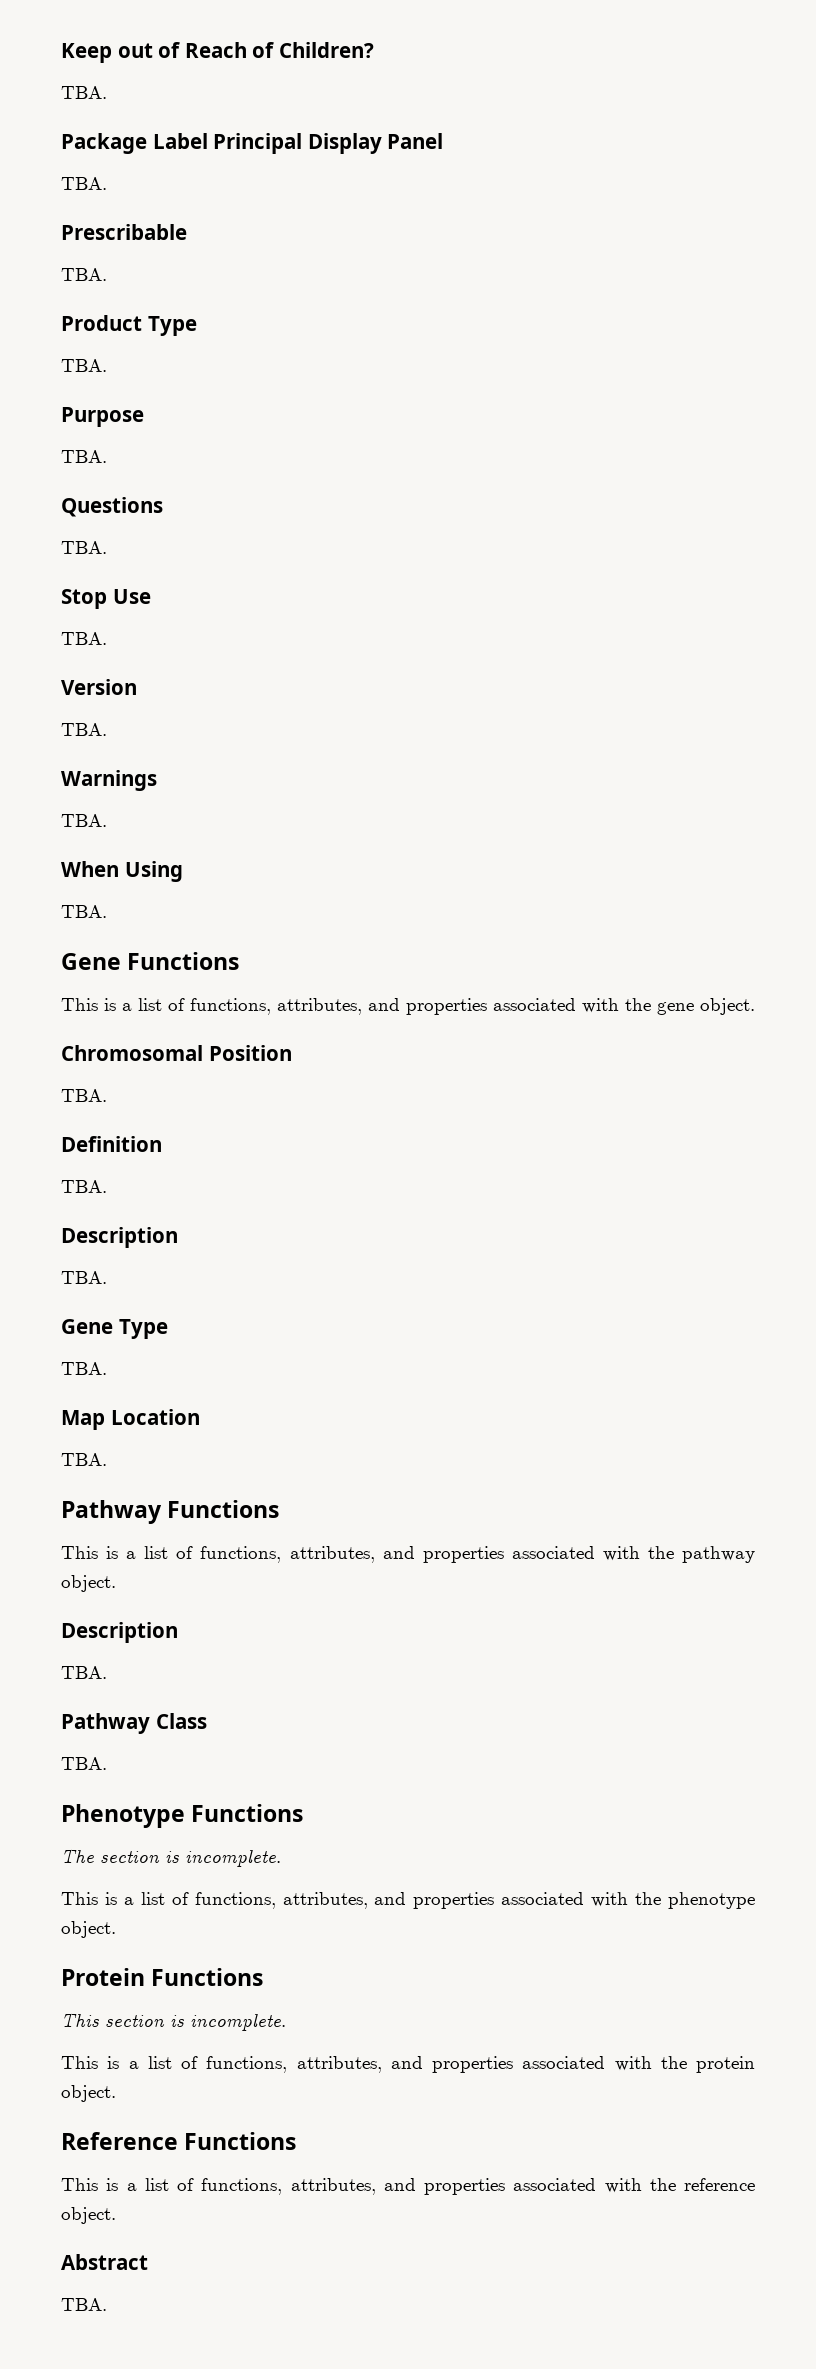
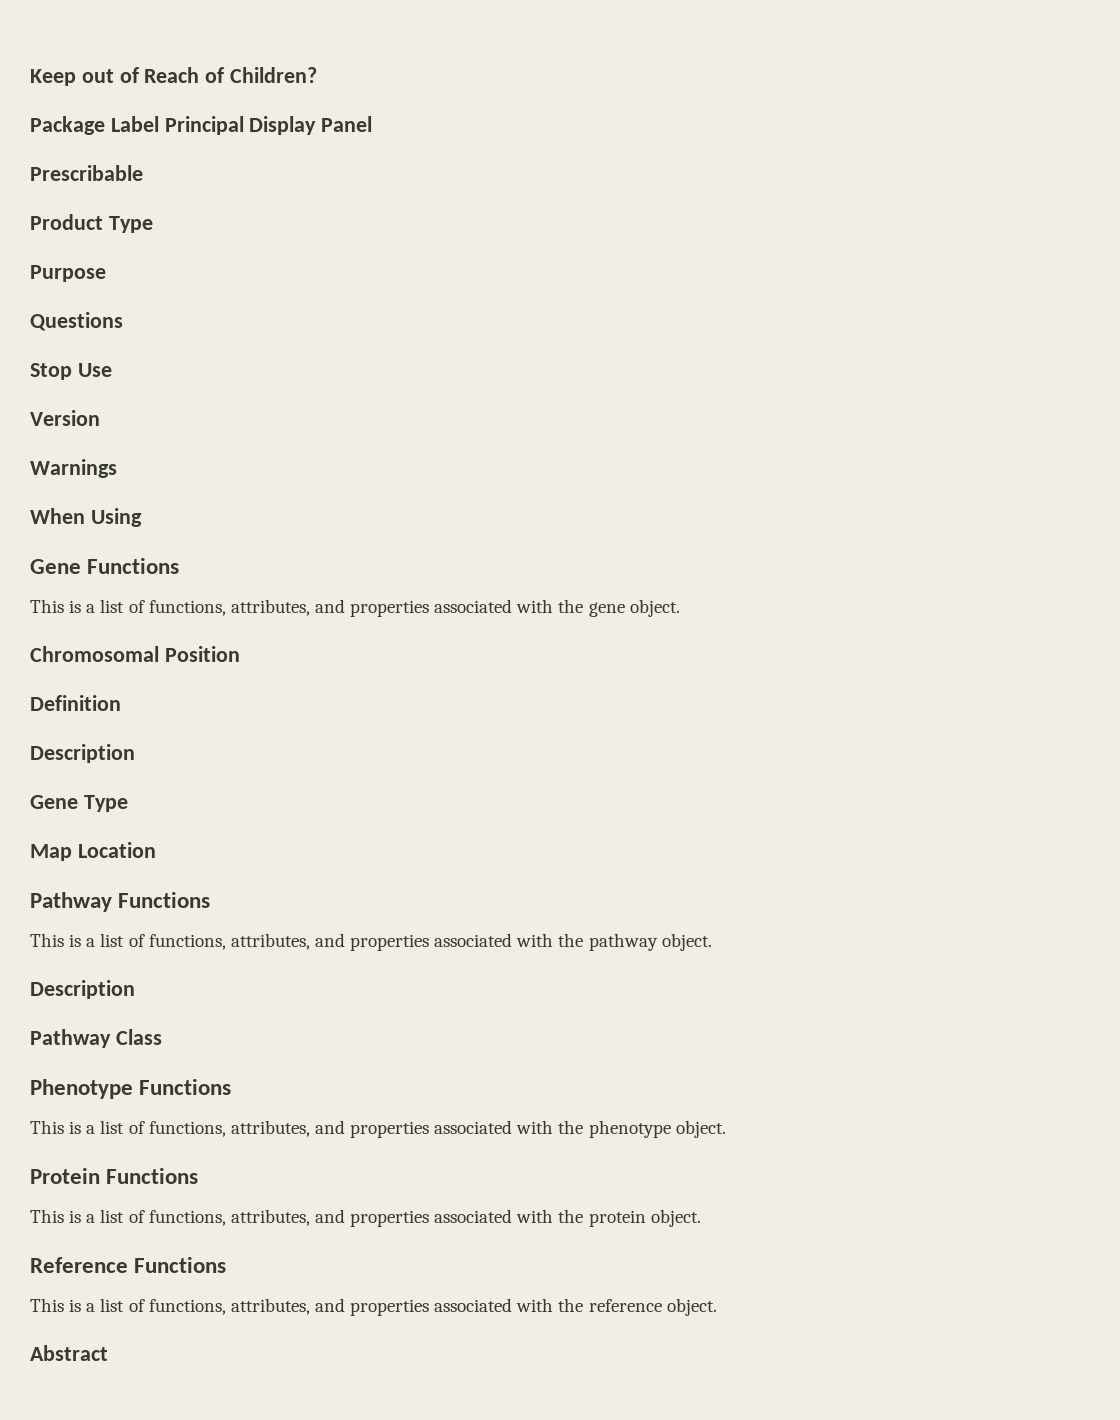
  Keep out of Reach of Children?
- TBA.
  Package Label Principal Display Panel
- TBA.
  Prescribable
- TBA.
  Product Type
- TBA.
  Purpose
- TBA.
  Questions
- TBA.
  Stop Use
- TBA.
  Version
- TBA.
  Warnings
- TBA.
  When Using
- TBA.
  Chromosomal Position
- TBA.
  Definition
- TBA.
  Description
- TBA.
  Gene Type
- TBA.
  Map Location
- TBA.
  This is a list of functions, attributes, and properties associated with the pathway object.
  Description
- TBA.
  Pathway Class
- TBA.
- The section is incomplete.
- This section is incomplete.
  Abstract
- TBA.

